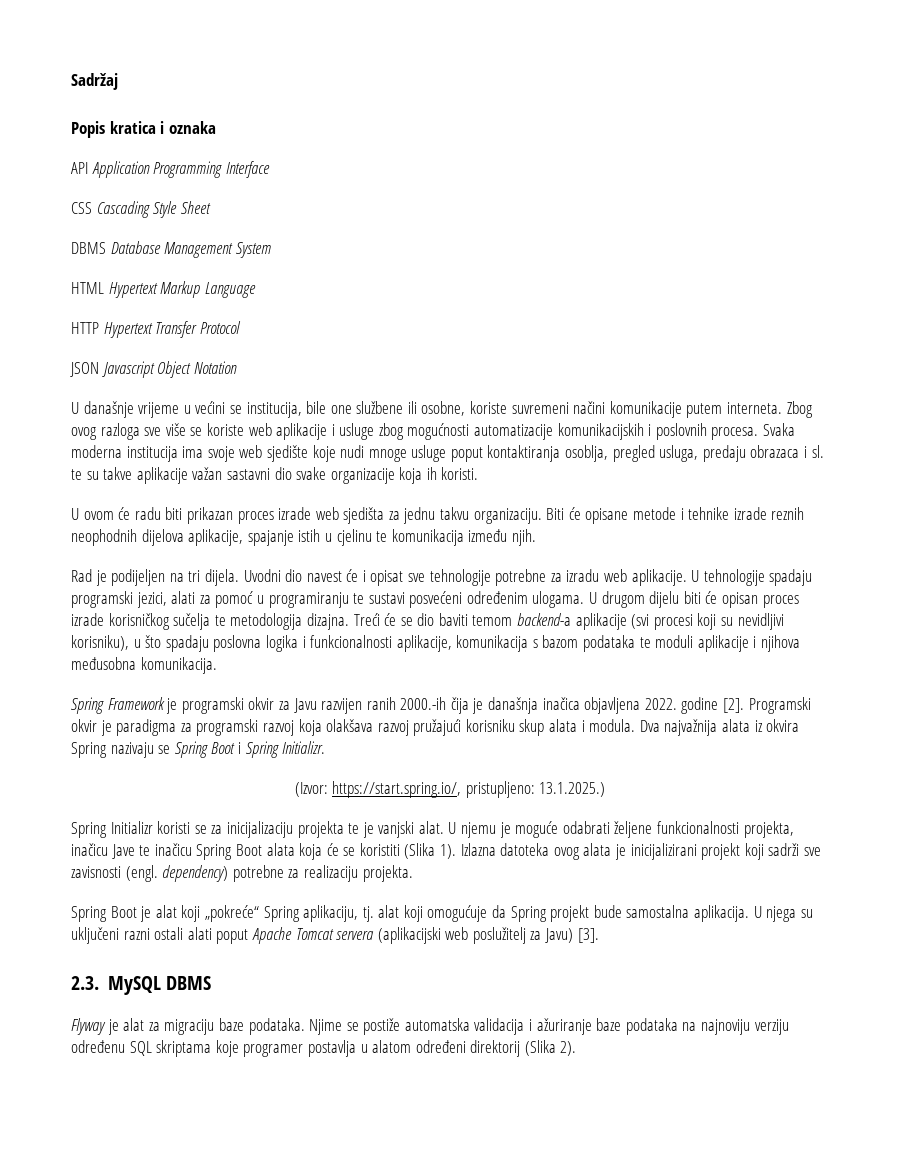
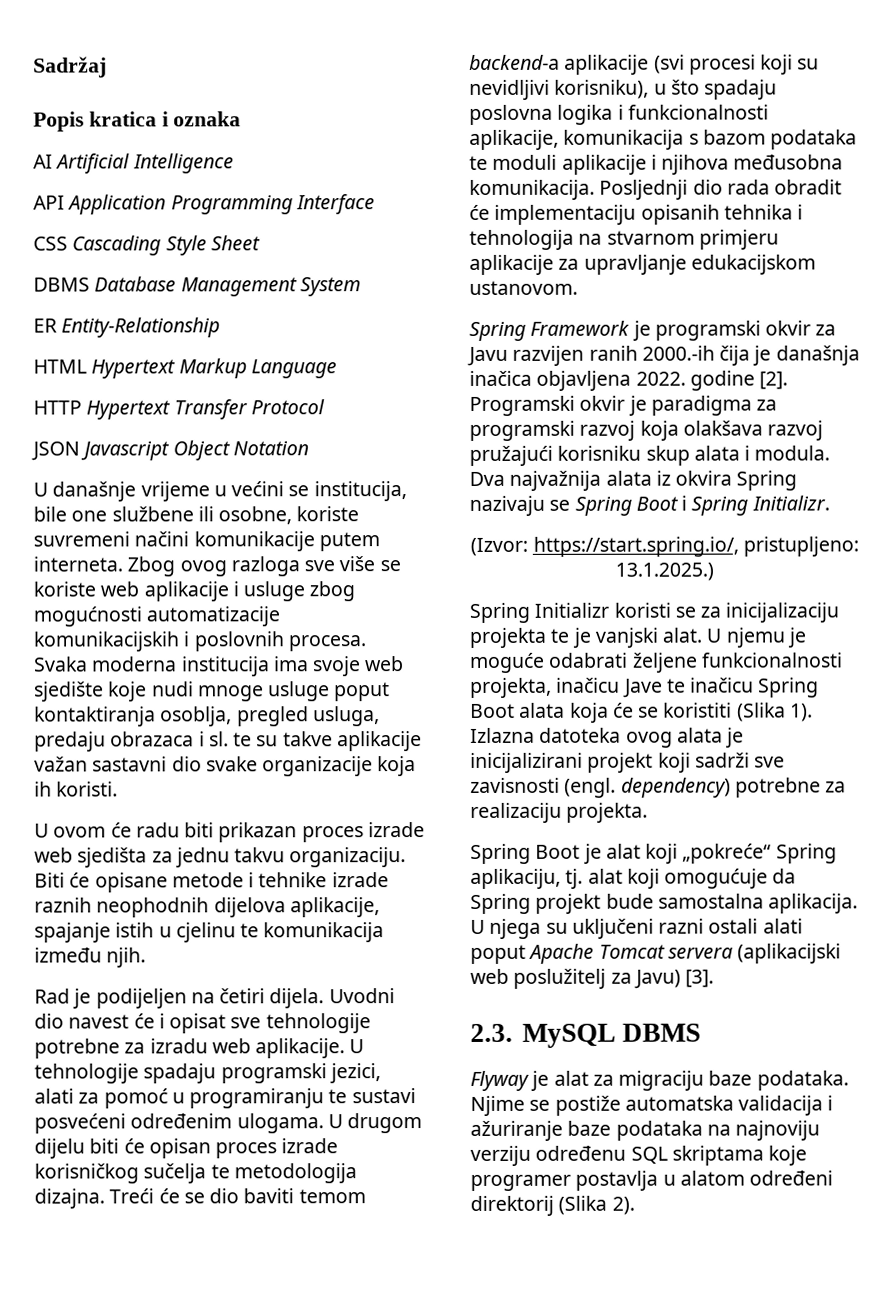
+ AI Artificial Intelligence
+ ER Entity-Relationship
- Biti će opisane metode i tehnike izrade reznih neophodnih dijelova aplikacije, spajanje istih u cjelinu te komunikacija između njih.
+ Biti će opisane metode i tehnike izrade raznih neophodnih dijelova aplikacije, spajanje istih u cjelinu te komunikacija između njih.
- Rad je podijeljen na tri dijela.
+ Rad je podijeljen na četiri dijela.
+ Posljednji dio rada obradit će implementaciju opisanih tehnika i tehnologija na stvarnom primjeru aplikacije za upravljanje edukacijskom ustanovom.

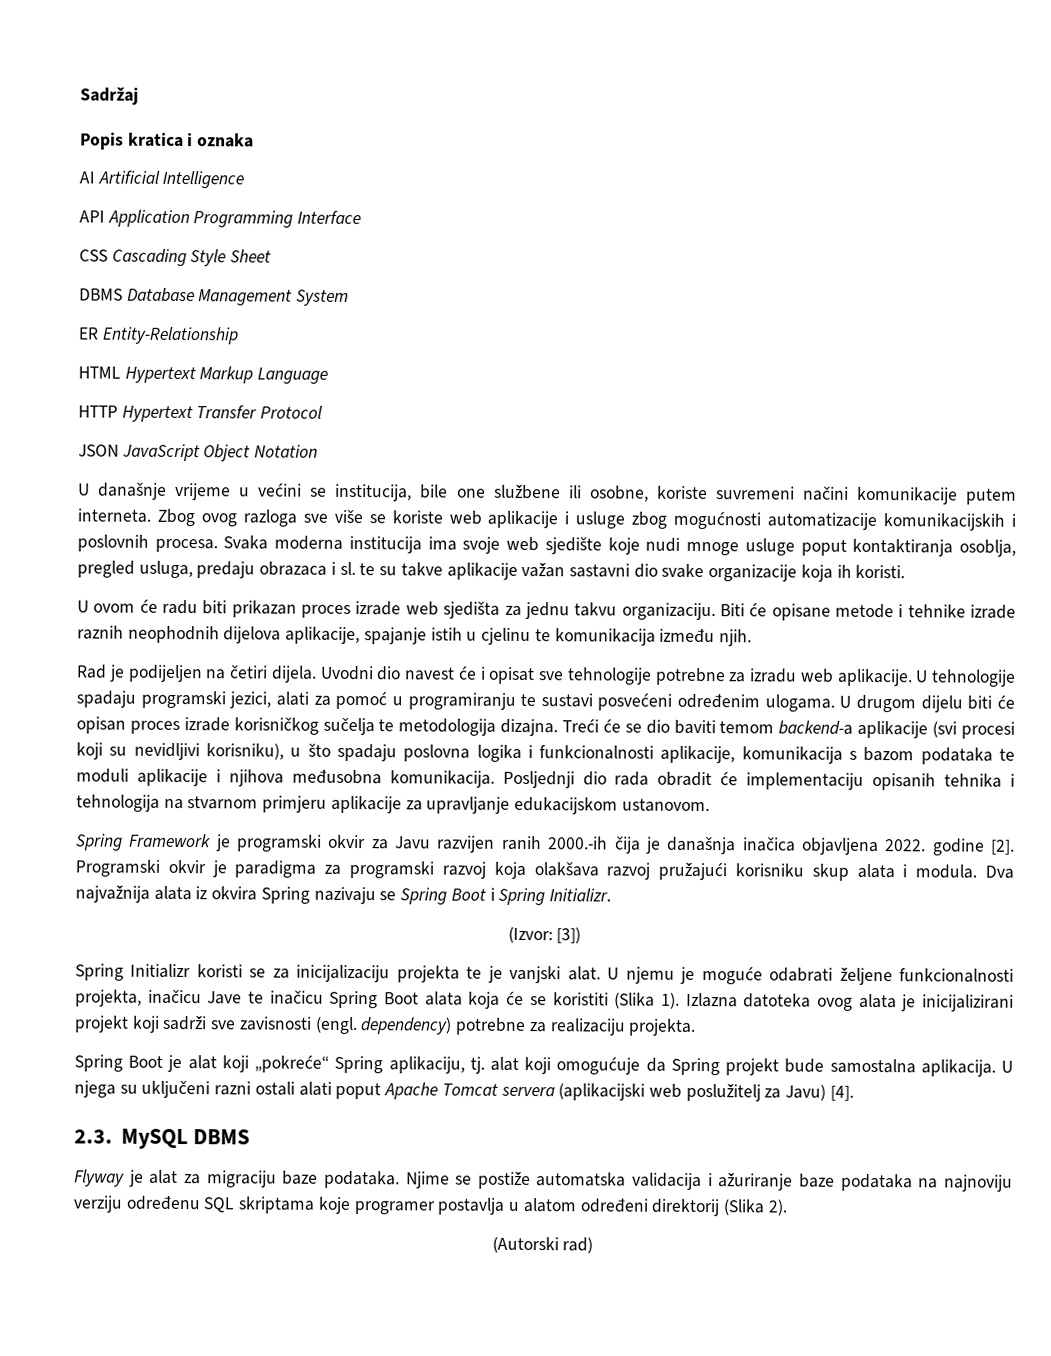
- JSON Javascript Object Notation
+ JSON JavaScript Object Notation
- (Izvor: https://start.spring.io/, pristupljeno: 13.1.2025.)
+ (Izvor: [3])
- U njega su uključeni razni ostali alati poput Apache Tomcat servera (aplikacijski web poslužitelj za Javu) [3].
+ U njega su uključeni razni ostali alati poput Apache Tomcat servera (aplikacijski web poslužitelj za Javu) [4].
+ (Autorski rad)

